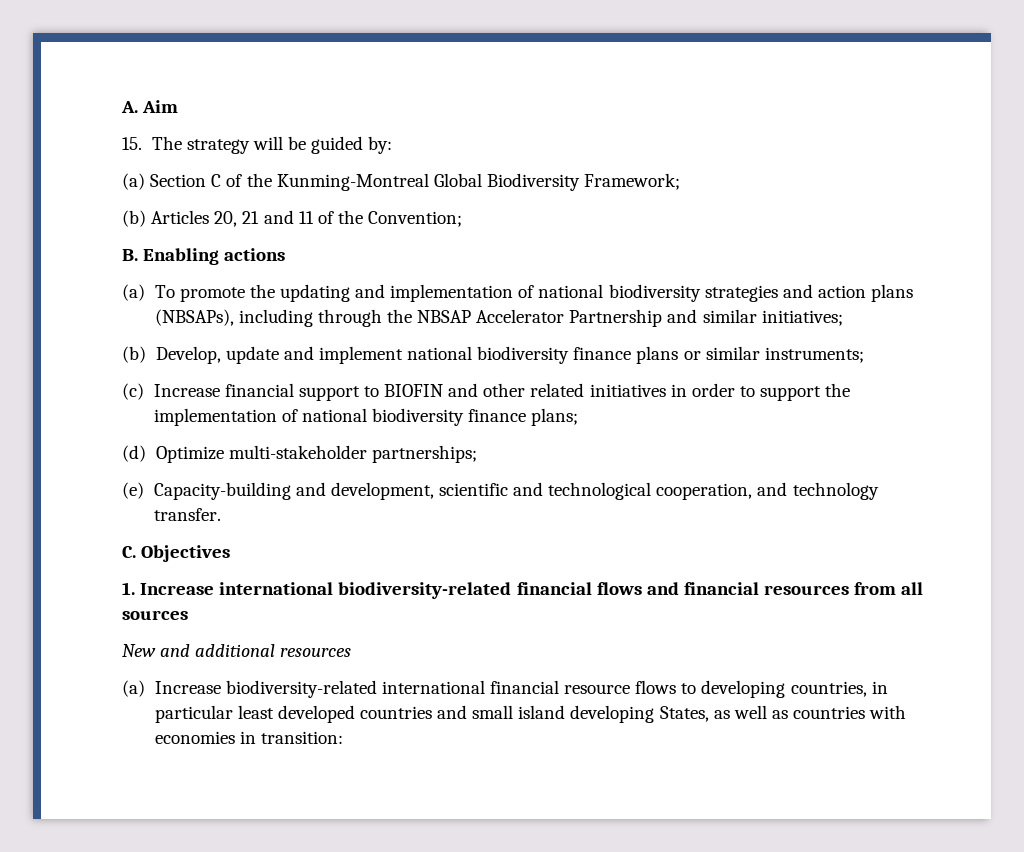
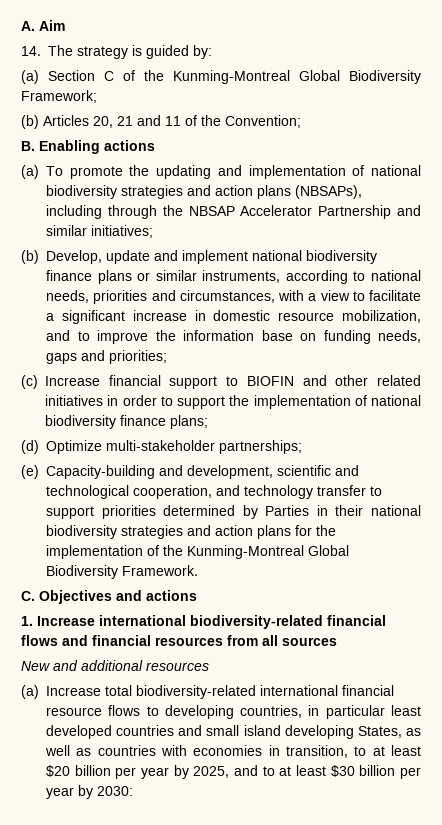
- 15. The strategy will be guided by:
+ 14. The strategy is guided by:
- (b) Develop, update and implement national biodiversity finance plans or similar instruments;
+ (b) Develop, update and implement national biodiversity finance plans or similar instruments, according to national needs, priorities and circumstances, with a view to facilitate a significant increase in domestic resource mobilization, and to improve the information base on funding needs, gaps and priorities;
- (e) Capacity-building and development, scientific and technological cooperation, and technology transfer.
+ (e) Capacity-building and development, scientific and technological cooperation, and technology transfer to support priorities determined by Parties in their national biodiversity strategies and action plans for the implementation of the Kunming-Montreal Global Biodiversity Framework.
- C. Objectives
+ C. Objectives and actions
- (a) Increase biodiversity-related international financial resource flows to developing countries, in particular least developed countries and small island developing States, as well as countries with economies in transition:
+ (a) Increase total biodiversity-related international financial resource flows to developing countries, in particular least developed countries and small island developing States, as well as countries with economies in transition, to at least $20 billion per year by 2025, and to at least $30 billion per year by 2030:

